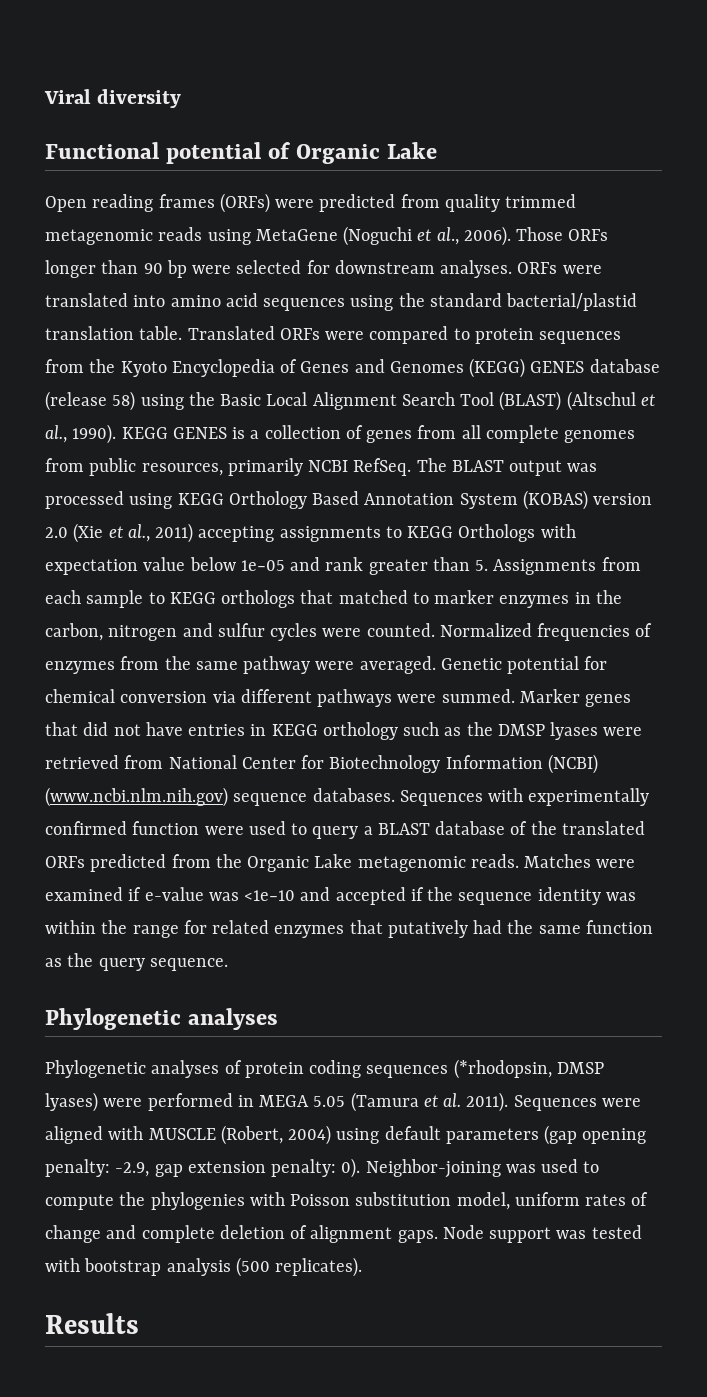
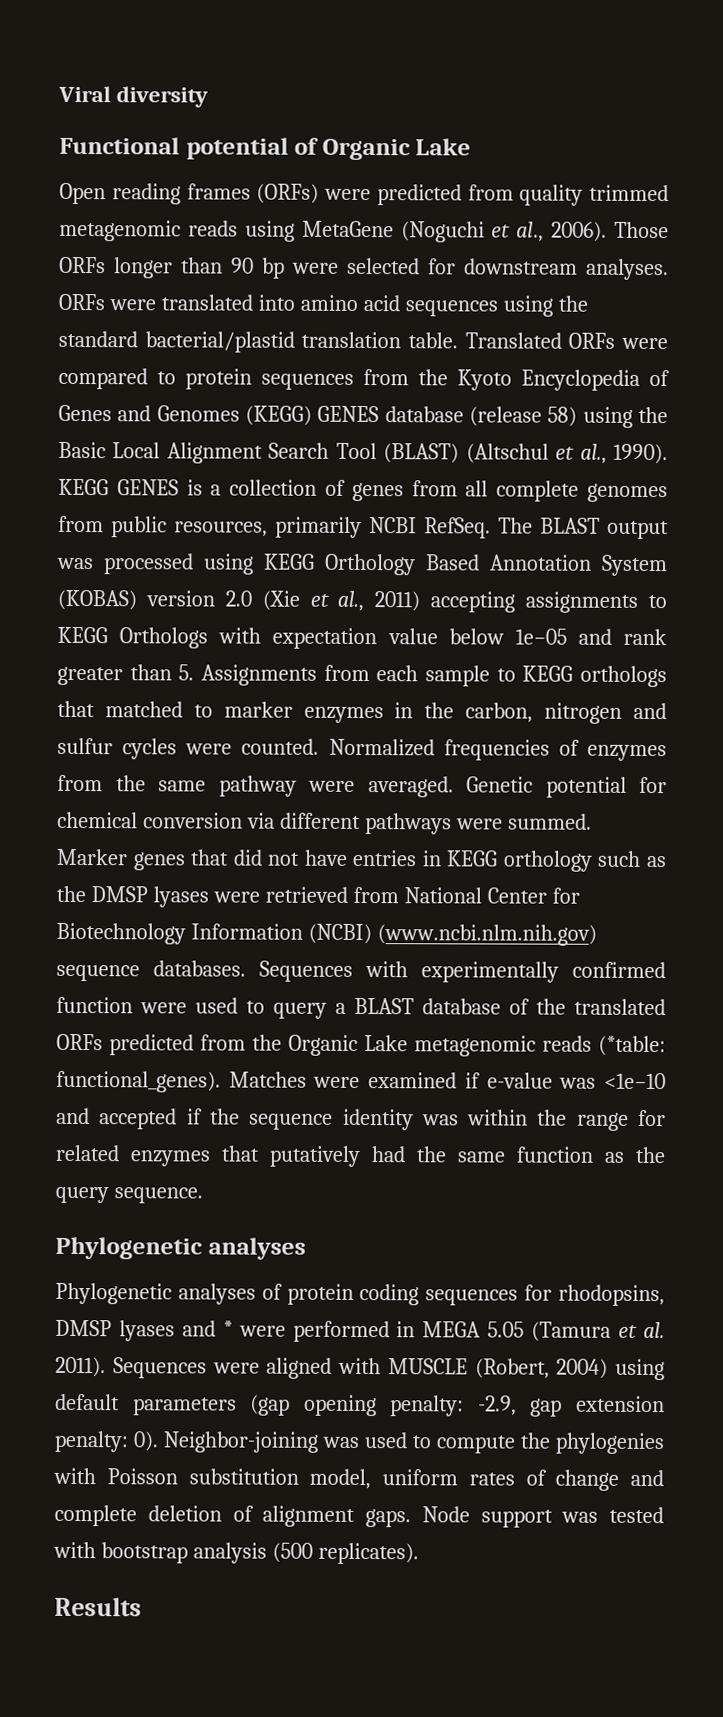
- Sequences with experimentally confirmed function were used to query a BLAST database of the translated ORFs predicted from the Organic Lake metagenomic reads.
+ Sequences with experimentally confirmed function were used to query a BLAST database of the translated ORFs predicted from the Organic Lake metagenomic reads (*table: functional_genes).
- Phylogenetic analyses of protein coding sequences (*rhodopsin, DMSP lyases) were performed in MEGA 5.05 (Tamura et al. 2011).
+ Phylogenetic analyses of protein coding sequences for rhodopsins, DMSP lyases and * were performed in MEGA 5.05 (Tamura et al. 2011).

